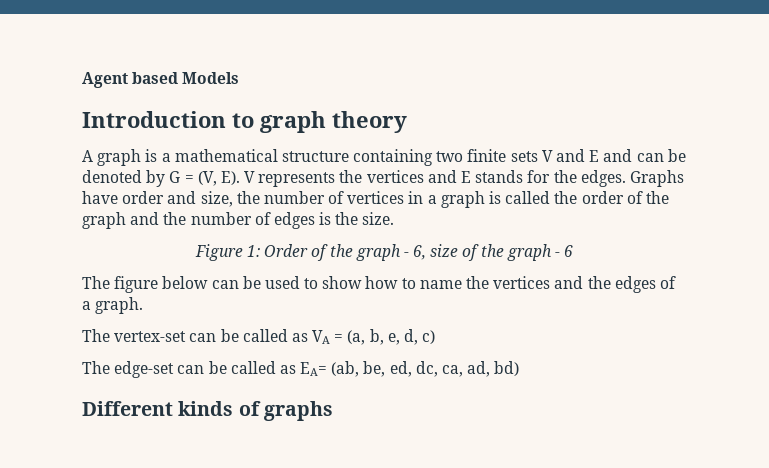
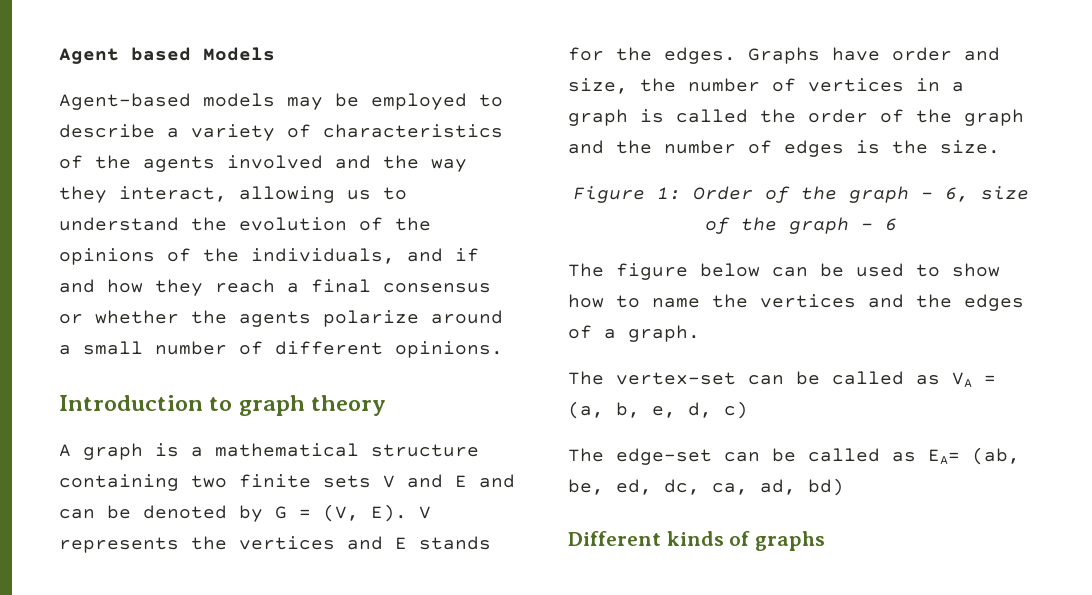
+ Agent-based models may be employed to describe a variety of characteristics of the agents involved and the way they interact, allowing us to understand the evolution of the opinions of the individuals, and if and how they reach a final consensus or whether the agents polarize around a small number of different opinions.

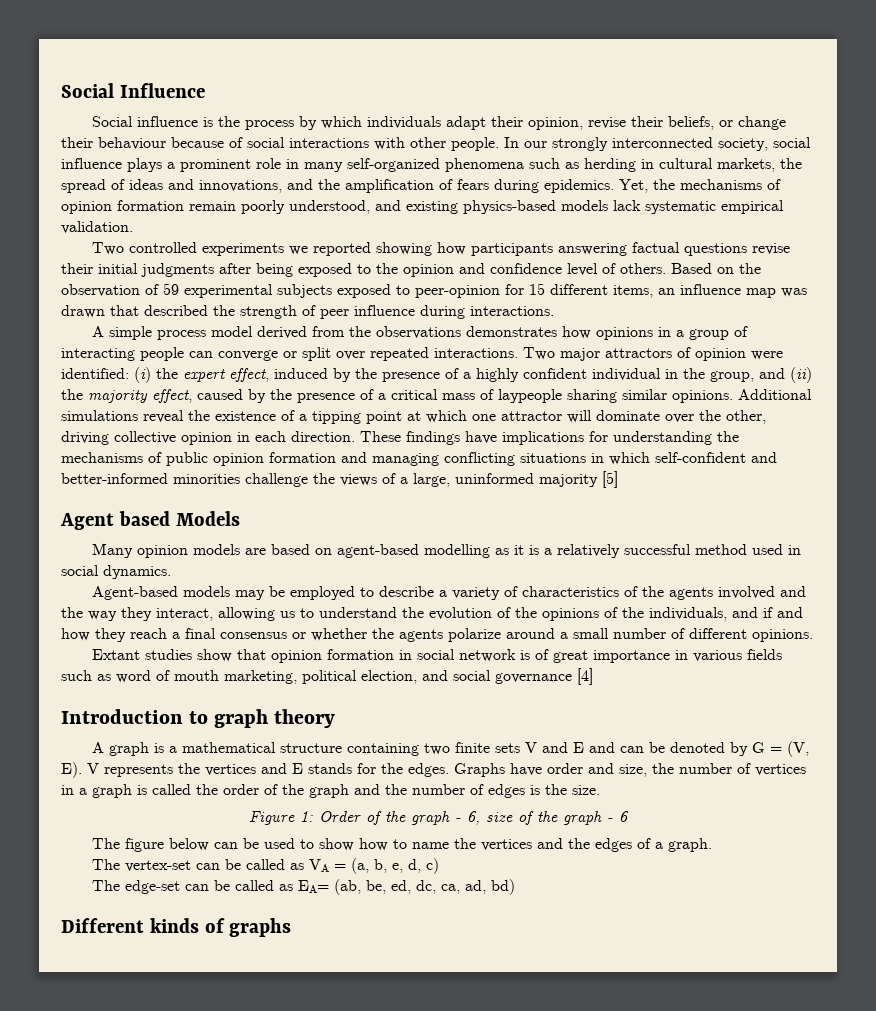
+ Social Influence
+ Social influence is the process by which individuals adapt their opinion, revise their beliefs, or change their behaviour because of social interactions with other people. In our strongly interconnected society, social influence plays a prominent role in many self-organized phenomena such as herding in cultural markets, the spread of ideas and innovations, and the amplification of fears during epidemics. Yet, the mechanisms of opinion formation remain poorly understood, and existing physics-based models lack systematic empirical validation.
+ Two controlled experiments we reported showing how participants answering factual questions revise their initial judgments after being exposed to the opinion and confidence level of others. Based on the observation of 59 experimental subjects exposed to peer-opinion for 15 different items, an influence map was drawn that described the strength of peer influence during interactions.
+ A simple process model derived from the observations demonstrates how opinions in a group of interacting people can converge or split over repeated interactions. Two major attractors of opinion were identified: (i) the expert effect, induced by the presence of a highly confident individual in the group, and (ii) the majority effect, caused by the presence of a critical mass of laypeople sharing similar opinions. Additional simulations reveal the existence of a tipping point at which one attractor will dominate over the other, driving collective opinion in each direction. These findings have implications for understanding the mechanisms of public opinion formation and managing conflicting situations in which self-confident and better-informed minorities challenge the views of a large, uninformed majority [5]
  Agent based Models
+ Many opinion models are based on agent-based modelling as it is a relatively successful method used in social dynamics.
+ Extant studies show that opinion formation in social network is of great importance in various fields such as word of mouth marketing, political election, and social governance [4]

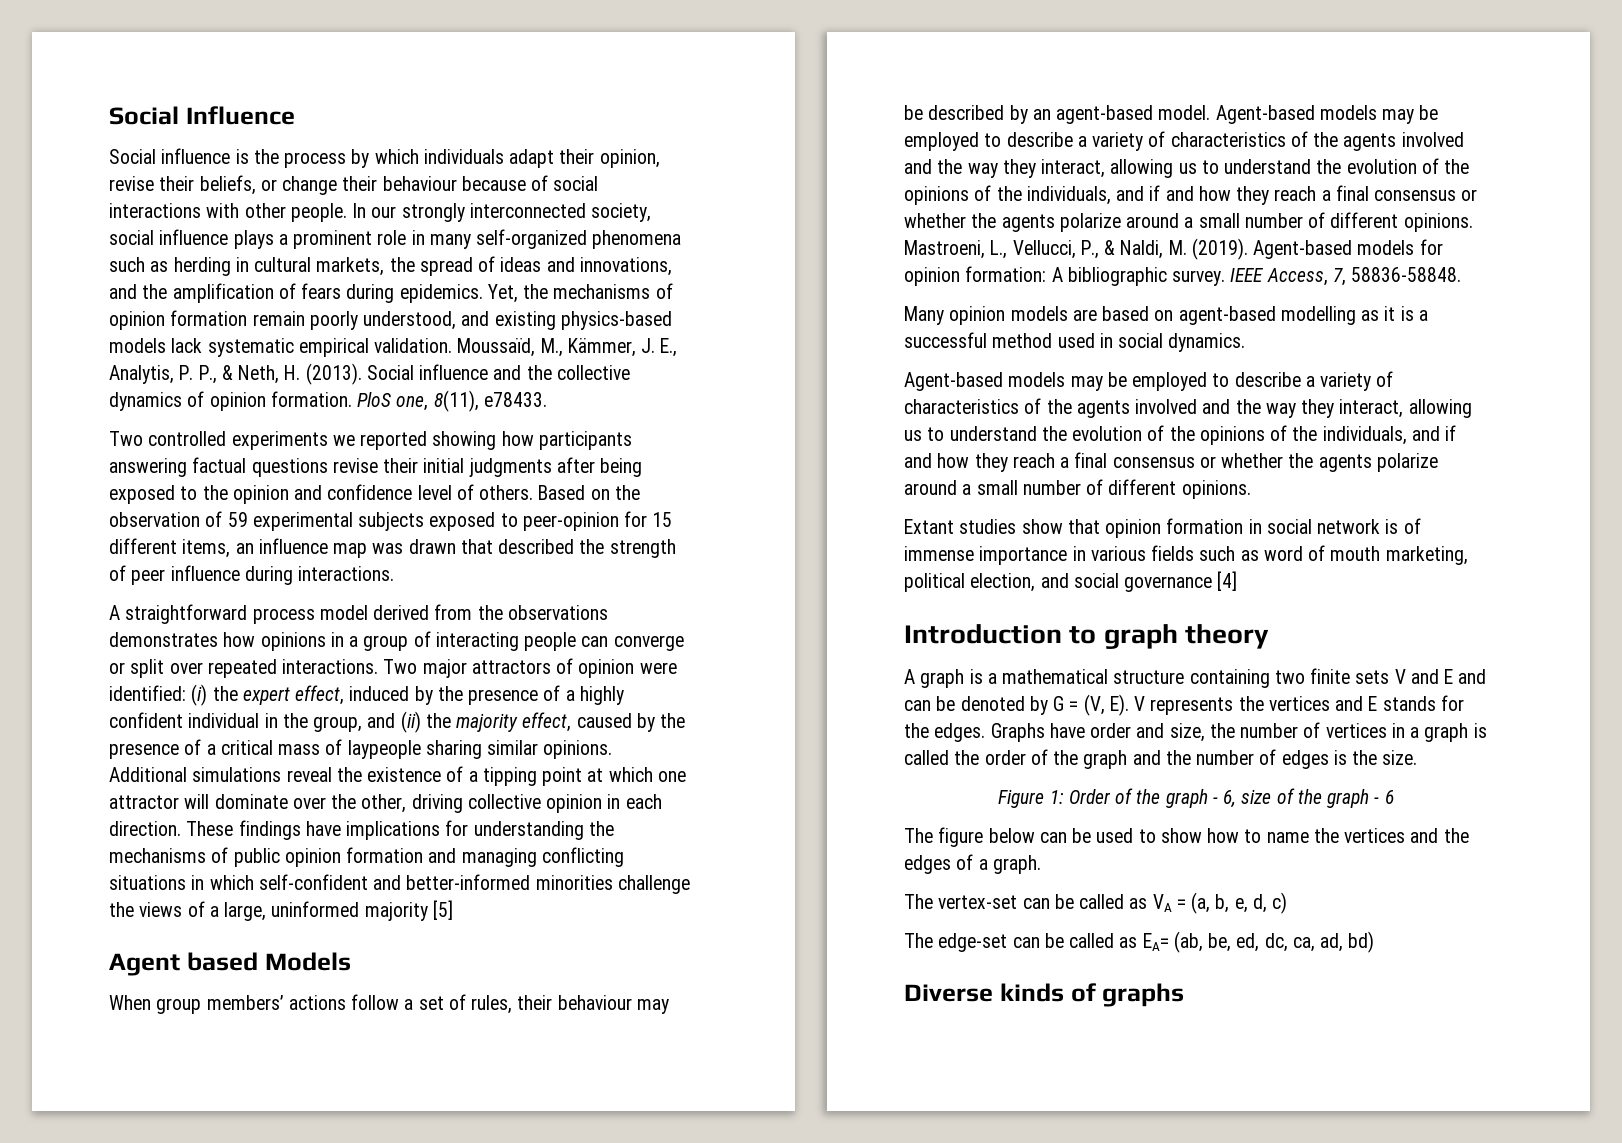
+ Moussaïd, M., Kämmer, J. E., Analytis, P. P., & Neth, H. (2013). Social influence and the collective dynamics of opinion formation. PloS one, 8(11), e78433.
- A simple process model derived from the observations demonstrates how opinions in a group of interacting people can converge or split over repeated interactions.
+ A straightforward process model derived from the observations demonstrates how opinions in a group of interacting people can converge or split over repeated interactions.
+ When group members’ actions follow a set of rules, their behaviour may be described by an agent-based model. Agent-based models may be employed to describe a variety of characteristics of the agents involved and the way they interact, allowing us to understand the evolution of the opinions of the individuals, and if and how they reach a final consensus or whether the agents polarize around a small number of different opinions. Mastroeni, L., Vellucci, P., & Naldi, M. (2019). Agent-based models for opinion formation: A bibliographic survey. IEEE Access, 7, 58836-58848.
- Many opinion models are based on agent-based modelling as it is a relatively successful method used in social dynamics.
+ Many opinion models are based on agent-based modelling as it is a successful method used in social dynamics.
- Extant studies show that opinion formation in social network is of great importance in various fields such as word of mouth marketing, political election, and social governance [4]
+ Extant studies show that opinion formation in social network is of immense importance in various fields such as word of mouth marketing, political election, and social governance [4]
- Different kinds of graphs
+ Diverse kinds of graphs

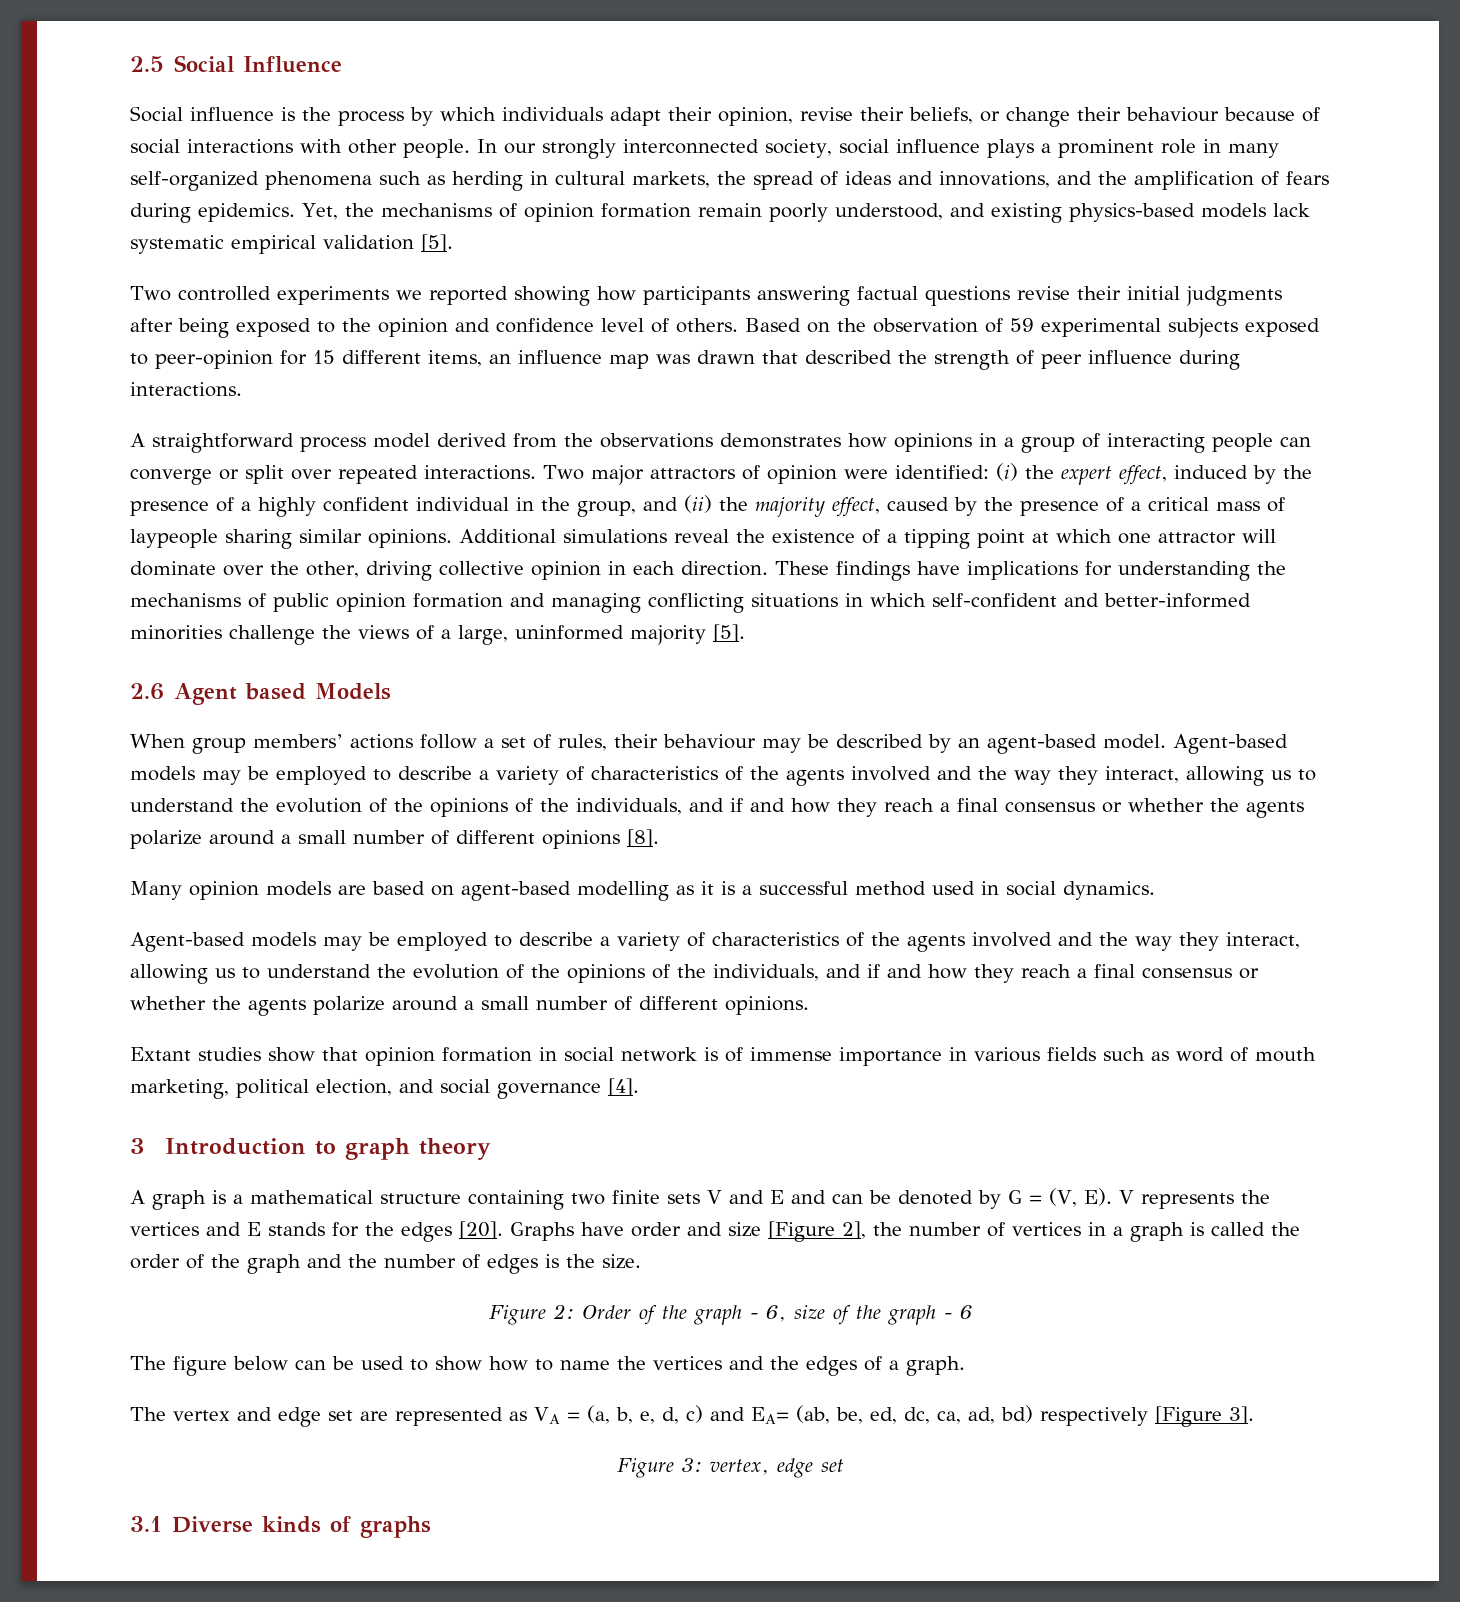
- Social Influence
+ 2.5 Social Influence
- Yet, the mechanisms of opinion formation remain poorly understood, and existing physics-based models lack systematic empirical validation. Moussaïd, M., Kämmer, J. E., Analytis, P. P., & Neth, H. (2013). Social influence and the collective dynamics of opinion formation. PloS one, 8(11), e78433.
+ Yet, the mechanisms of opinion formation remain poorly understood, and existing physics-based models lack systematic empirical validation [5].
- These findings have implications for understanding the mechanisms of public opinion formation and managing conflicting situations in which self-confident and better-informed minorities challenge the views of a large, uninformed majority [5]
- Agent based Models
+ These findings have implications for understanding the mechanisms of public opinion formation and managing conflicting situations in which self-confident and better-informed minorities challenge the views of a large, uninformed majority [5].
+ 2.6 Agent based Models
- Agent-based models may be employed to describe a variety of characteristics of the agents involved and the way they interact, allowing us to understand the evolution of the opinions of the individuals, and if and how they reach a final consensus or whether the agents polarize around a small number of different opinions. Mastroeni, L., Vellucci, P., & Naldi, M. (2019). Agent-based models for opinion formation: A bibliographic survey. IEEE Access, 7, 58836-58848.
+ Agent-based models may be employed to describe a variety of characteristics of the agents involved and the way they interact, allowing us to understand the evolution of the opinions of the individuals, and if and how they reach a final consensus or whether the agents polarize around a small number of different opinions [8].
- Extant studies show that opinion formation in social network is of immense importance in various fields such as word of mouth marketing, political election, and social governance [4]
- Introduction to graph theory
+ Extant studies show that opinion formation in social network is of immense importance in various fields such as word of mouth marketing, political election, and social governance [4].
+ 3 Introduction to graph theory
- A graph is a mathematical structure containing two finite sets V and E and can be denoted by G = (V, E). V represents the vertices and E stands for the edges.
+ A graph is a mathematical structure containing two finite sets V and E and can be denoted by G = (V, E). V represents the vertices and E stands for the edges [20].
- Graphs have order and size, the number of vertices in a graph is called the order of the graph and the number of edges is the size.
+ Graphs have order and size [Figure 2], the number of vertices in a graph is called the order of the graph and the number of edges is the size.
- Figure 1: Order of the graph - 6, size of the graph - 6
+ Figure 2: Order of the graph - 6, size of the graph - 6
- The vertex-set can be called as VA = (a, b, e, d, c)
- The edge-set can be called as EA= (ab, be, ed, dc, ca, ad, bd)
- Diverse kinds of graphs
+ The vertex and edge set are represented as VA = (a, b, e, d, c) and EA= (ab, be, ed, dc, ca, ad, bd) respectively [Figure 3].
+ Figure 3: vertex, edge set
+ 3.1 Diverse kinds of graphs

